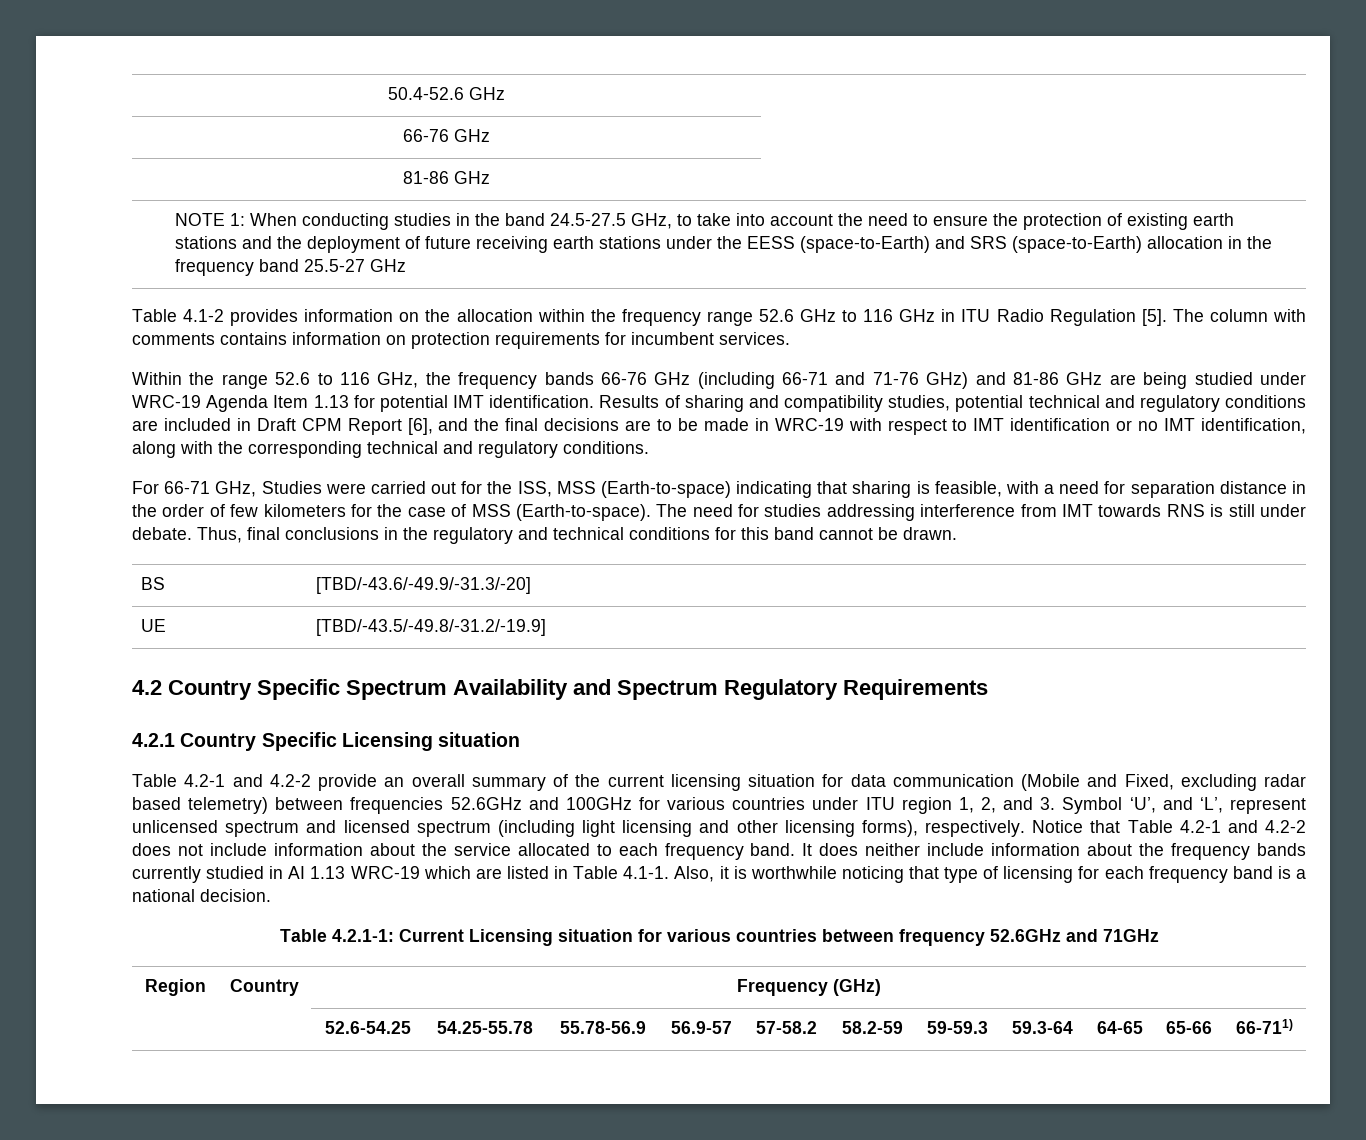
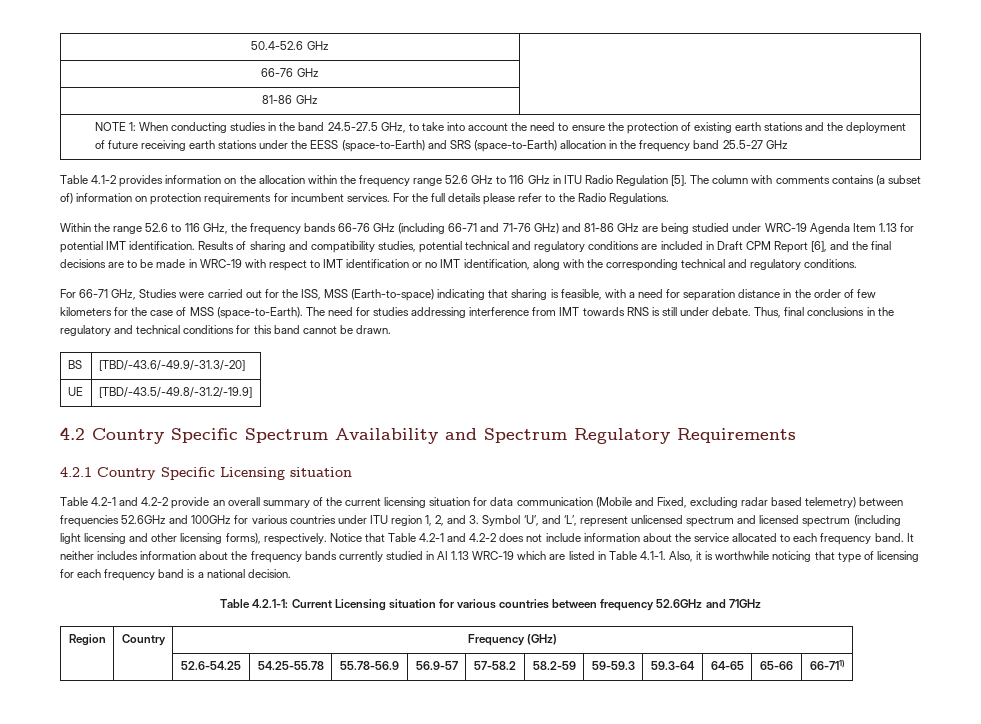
- The column with comments contains information on protection requirements for incumbent services.
+ The column with comments contains (a subset of) information on protection requirements for incumbent services. For the full details please refer to the Radio Regulations.
- For 66-71 GHz, Studies were carried out for the ISS, MSS (Earth-to-space) indicating that sharing is feasible, with a need for separation distance in the order of few kilometers for the case of MSS (Earth-to-space).
+ For 66-71 GHz, Studies were carried out for the ISS, MSS (Earth-to-space) indicating that sharing is feasible, with a need for separation distance in the order of few kilometers for the case of MSS (space-to-Earth).
- It does neither include information about the frequency bands currently studied in AI 1.13 WRC-19 which are listed in Table 4.1-1. Also, it is worthwhile noticing that type of licensing for each frequency band is a national decision.
+ It neither includes information about the frequency bands currently studied in AI 1.13 WRC-19 which are listed in Table 4.1-1. Also, it is worthwhile noticing that type of licensing for each frequency band is a national decision.

